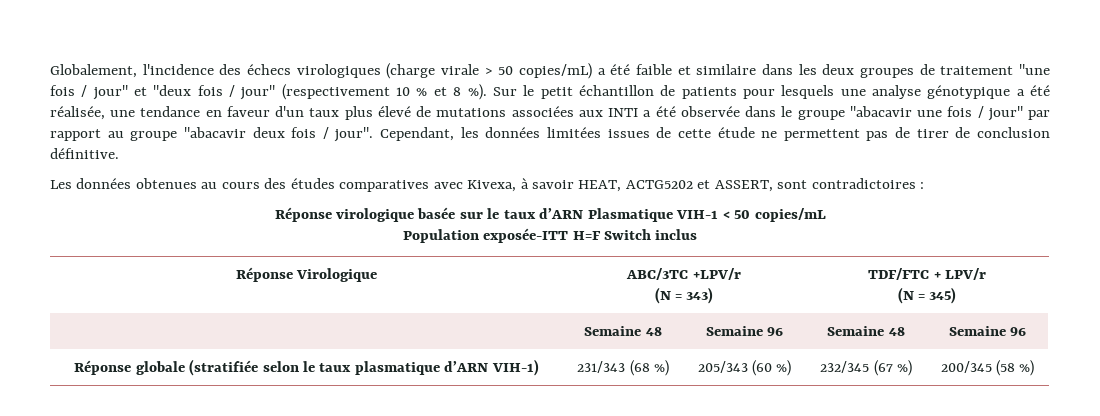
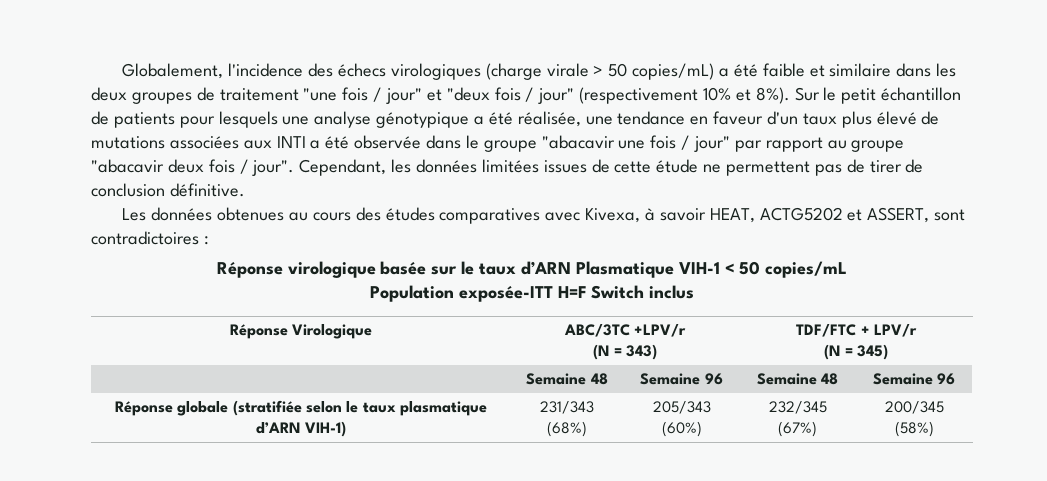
- Globalement, l'incidence des échecs virologiques (charge virale > 50 copies/mL) a été faible et similaire dans les deux groupes de traitement "une fois / jour" et "deux fois / jour" (respectivement 10 % et 8 %).
+ Globalement, l'incidence des échecs virologiques (charge virale > 50 copies/mL) a été faible et similaire dans les deux groupes de traitement "une fois / jour" et "deux fois / jour" (respectivement 10% et 8%).
- Réponse globale (stratifiée selon le taux plasmatique d’ARN VIH-1) | 231/343 (68 %) | 205/343 (60 %) | 232/345 (67 %) | 200/345 (58 %)
+ Réponse globale (stratifiée selon le taux plasmatique d’ARN VIH-1) | 231/343 (68%) | 205/343 (60%) | 232/345 (67%) | 200/345 (58%)

